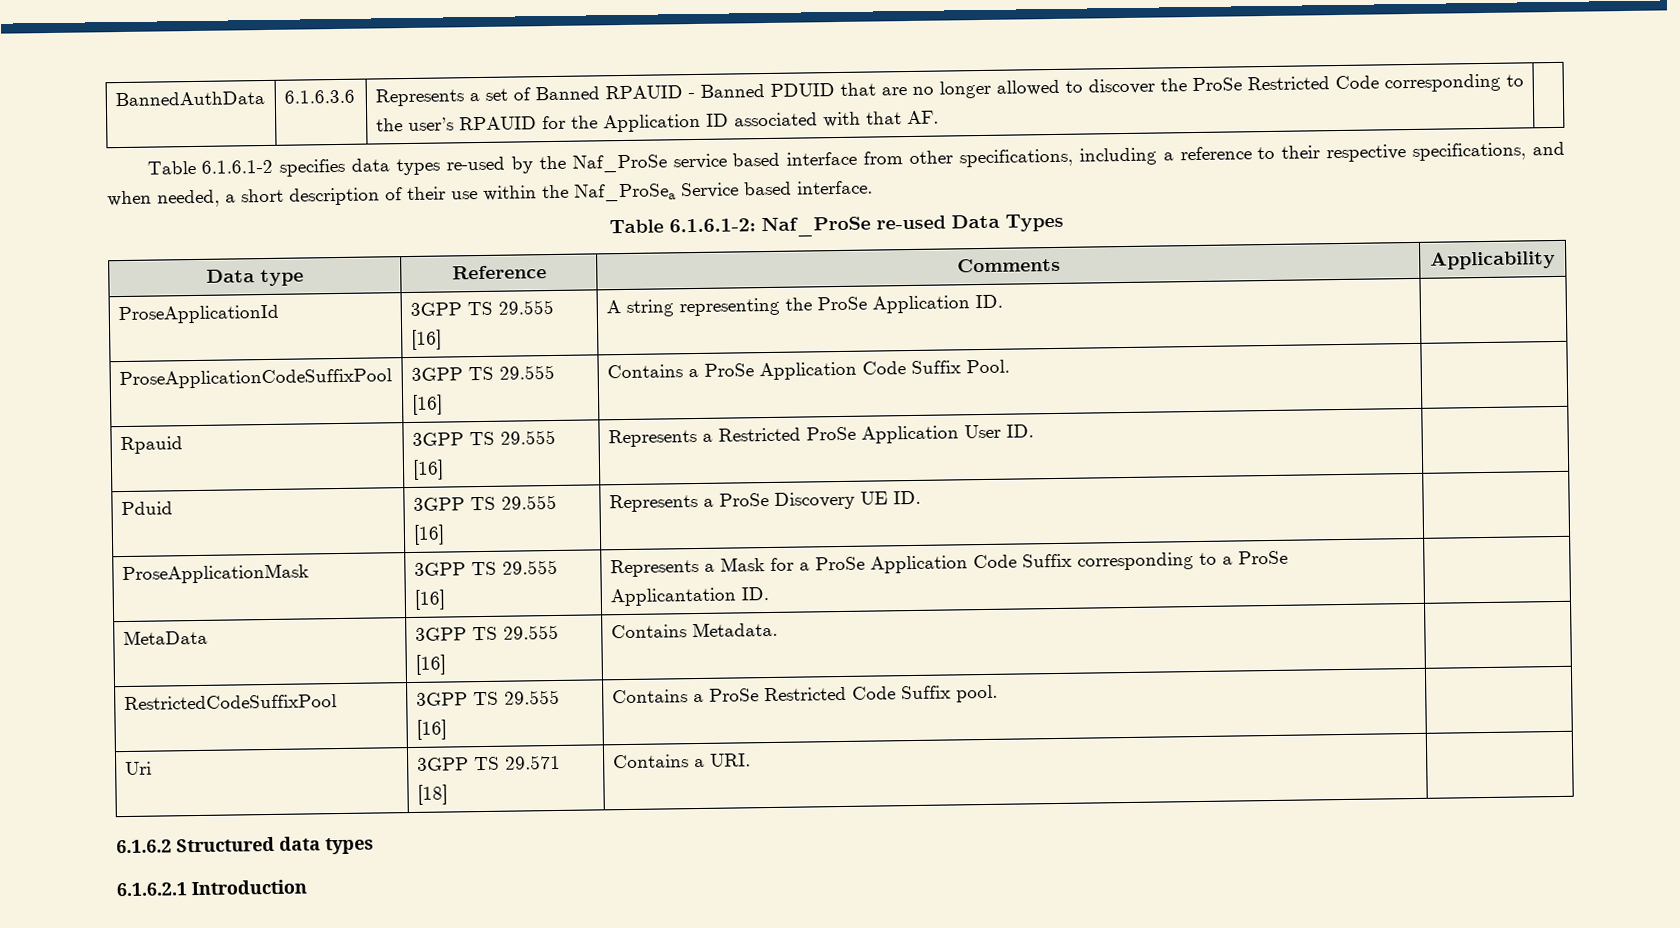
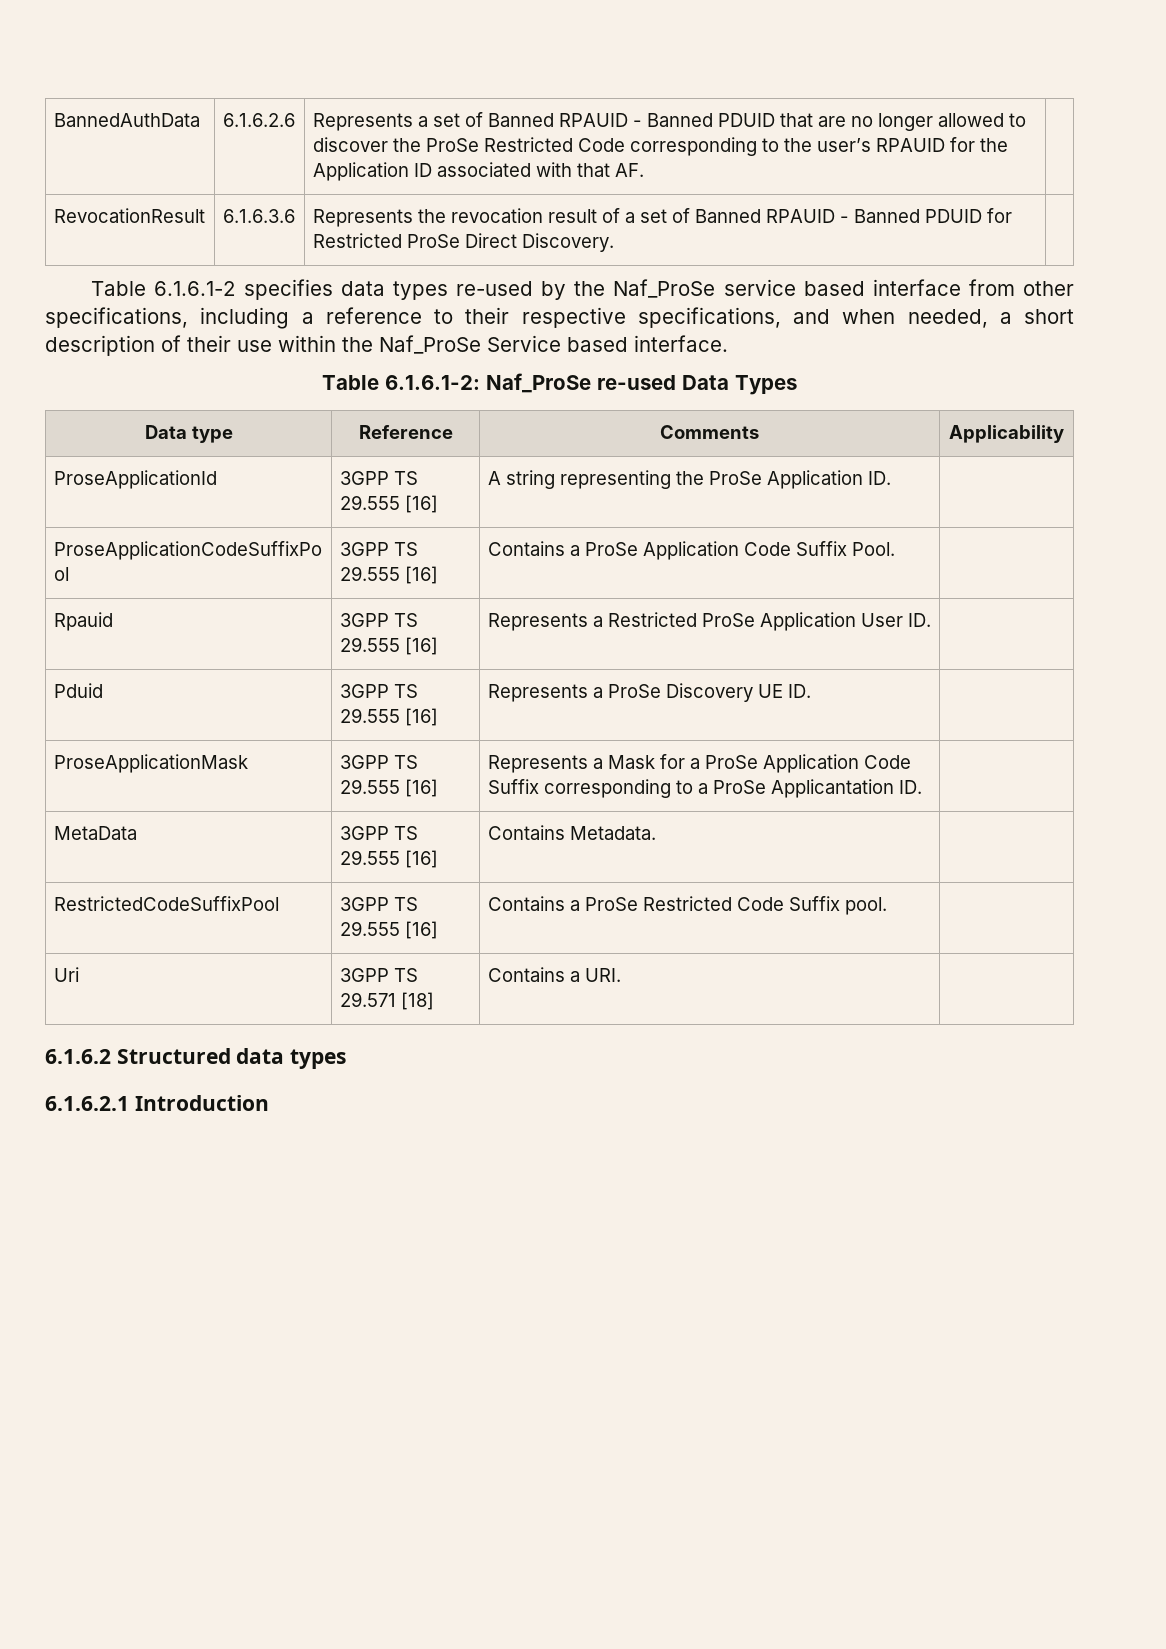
- BannedAuthData | 6.1.6.3.6 | Represents a set of Banned RPAUID - Banned PDUID that are no longer allowed to discover the ProSe Restricted Code corresponding to the user’s RPAUID for the Application ID associated with that AF. |
+ BannedAuthData | 6.1.6.2.6 | Represents a set of Banned RPAUID - Banned PDUID that are no longer allowed to discover the ProSe Restricted Code corresponding to the user’s RPAUID for the Application ID associated with that AF. |
+ RevocationResult | 6.1.6.3.6 | Represents the revocation result of a set of Banned RPAUID - Banned PDUID for Restricted ProSe Direct Discovery. |
- Table 6.1.6.1-2 specifies data types re-used by the Naf_ProSe service based interface from other specifications, including a reference to their respective specifications, and when needed, a short description of their use within the Naf_ProSea Service based interface.
+ Table 6.1.6.1-2 specifies data types re-used by the Naf_ProSe service based interface from other specifications, including a reference to their respective specifications, and when needed, a short description of their use within the Naf_ProSe Service based interface.

